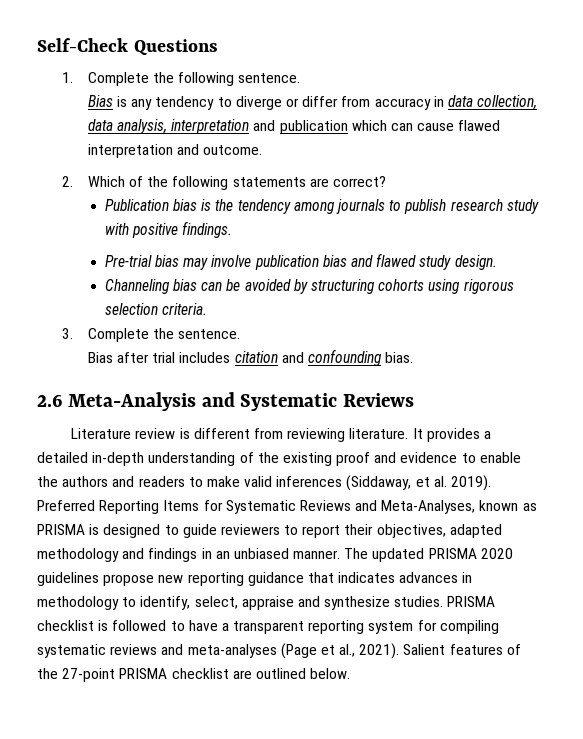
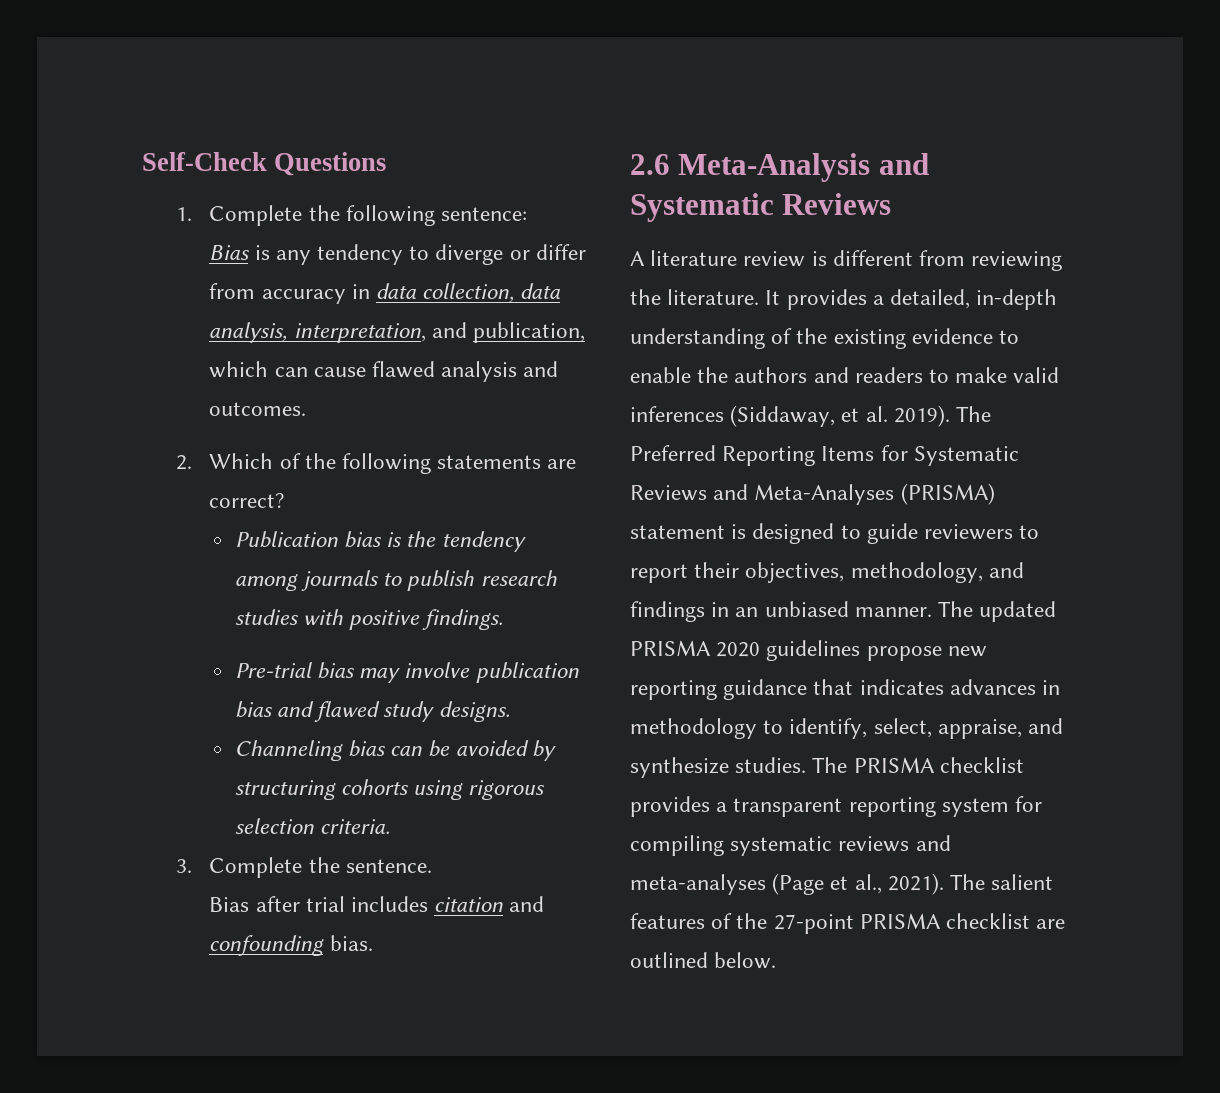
- 1. Complete the following sentence.
+ 1. Complete the following sentence:
- Bias is any tendency to diverge or differ from accuracy in data collection, data analysis, interpretation and publication which can cause flawed interpretation and outcome.
+ Bias is any tendency to diverge or differ from accuracy in data collection, data analysis, interpretation, and publication, which can cause flawed analysis and outcomes.
- Publication bias is the tendency among journals to publish research study with positive findings.
+ Publication bias is the tendency among journals to publish research studies with positive findings.
- Pre-trial bias may involve publication bias and flawed study design.
+ Pre-trial bias may involve publication bias and flawed study designs.
- Literature review is different from reviewing literature.
+ A literature review is different from reviewing the literature.
- It provides a detailed in-depth understanding of the existing proof and evidence to enable the authors and readers to make valid inferences (Siddaway, et al. 2019).
+ It provides a detailed, in-depth understanding of the existing evidence to enable the authors and readers to make valid inferences (Siddaway, et al. 2019).
- Preferred Reporting Items for Systematic Reviews and Meta-Analyses, known as PRISMA is designed to guide reviewers to report their objectives, adapted methodology and findings in an unbiased manner.
+ The Preferred Reporting Items for Systematic Reviews and Meta-Analyses (PRISMA) statement is designed to guide reviewers to report their objectives, methodology, and findings in an unbiased manner.
- The updated PRISMA 2020 guidelines propose new reporting guidance that indicates advances in methodology to identify, select, appraise and synthesize studies.
+ The updated PRISMA 2020 guidelines propose new reporting guidance that indicates advances in methodology to identify, select, appraise, and synthesize studies.
- PRISMA checklist is followed to have a transparent reporting system for compiling systematic reviews and meta-analyses (Page et al., 2021).
+ The PRISMA checklist provides a transparent reporting system for compiling systematic reviews and meta-analyses (Page et al., 2021).
- Salient features of the 27-point PRISMA checklist are outlined below.
+ The salient features of the 27-point PRISMA checklist are outlined below.

